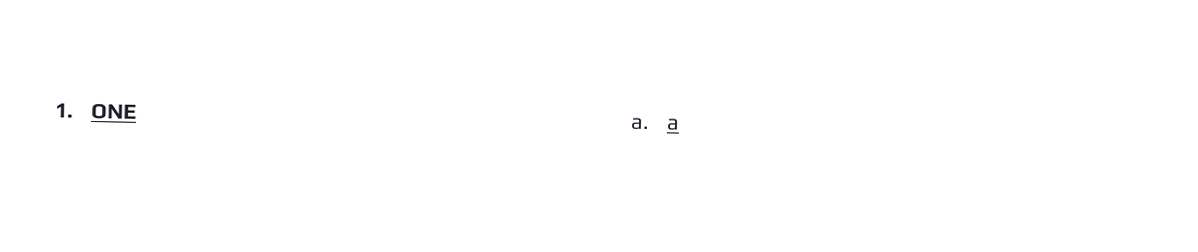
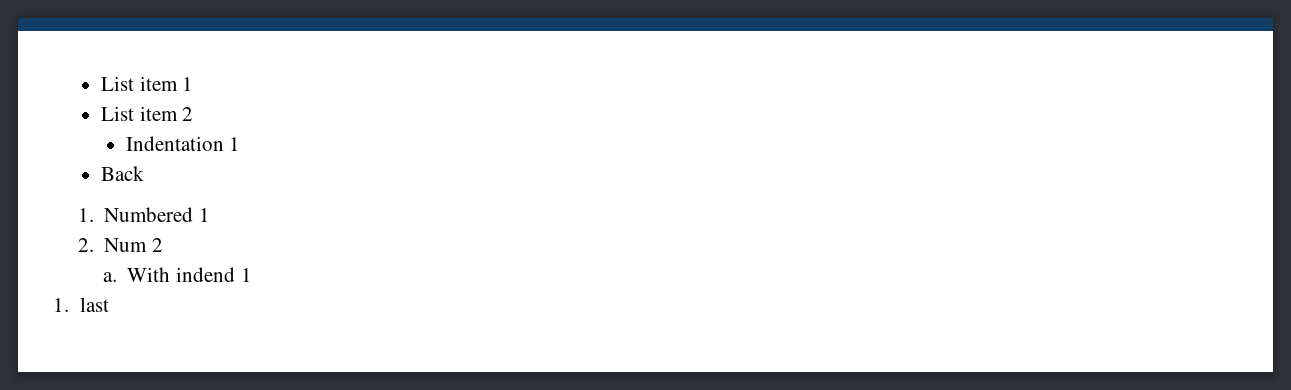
- 1. ONE
- a. a
+ List item 1
+ List item 2
+ Indentation 1
+ Back
+ 1. Numbered 1
+ 2. Num 2
+ a. With indend 1
+ 1. last

